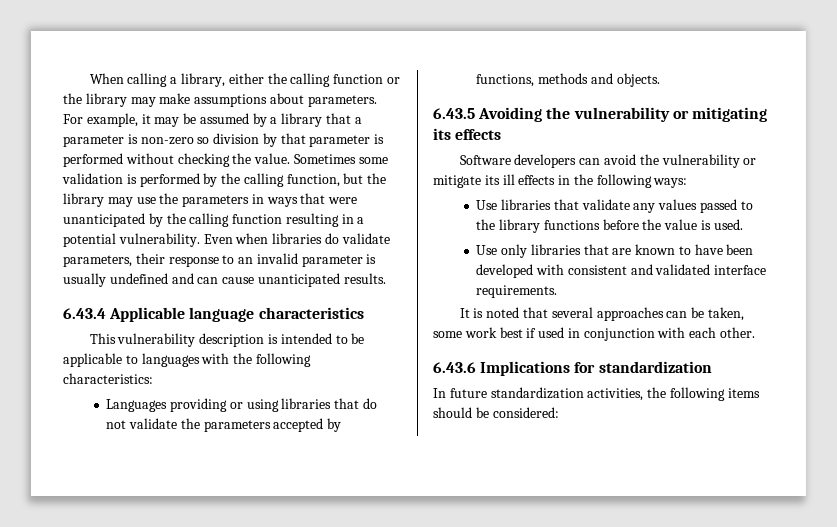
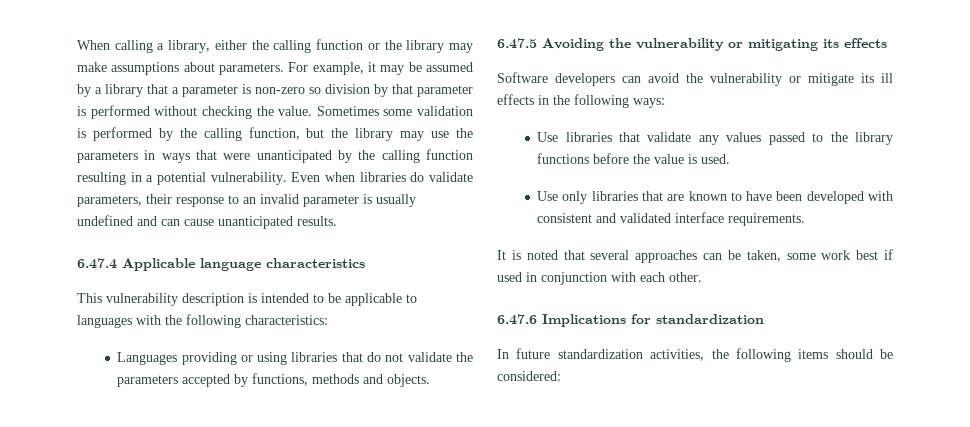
- 6.43.4 Applicable language characteristics
+ 6.47.4 Applicable language characteristics
- 6.43.5 Avoiding the vulnerability or mitigating its effects
+ 6.47.5 Avoiding the vulnerability or mitigating its effects
- 6.43.6 Implications for standardization
+ 6.47.6 Implications for standardization

